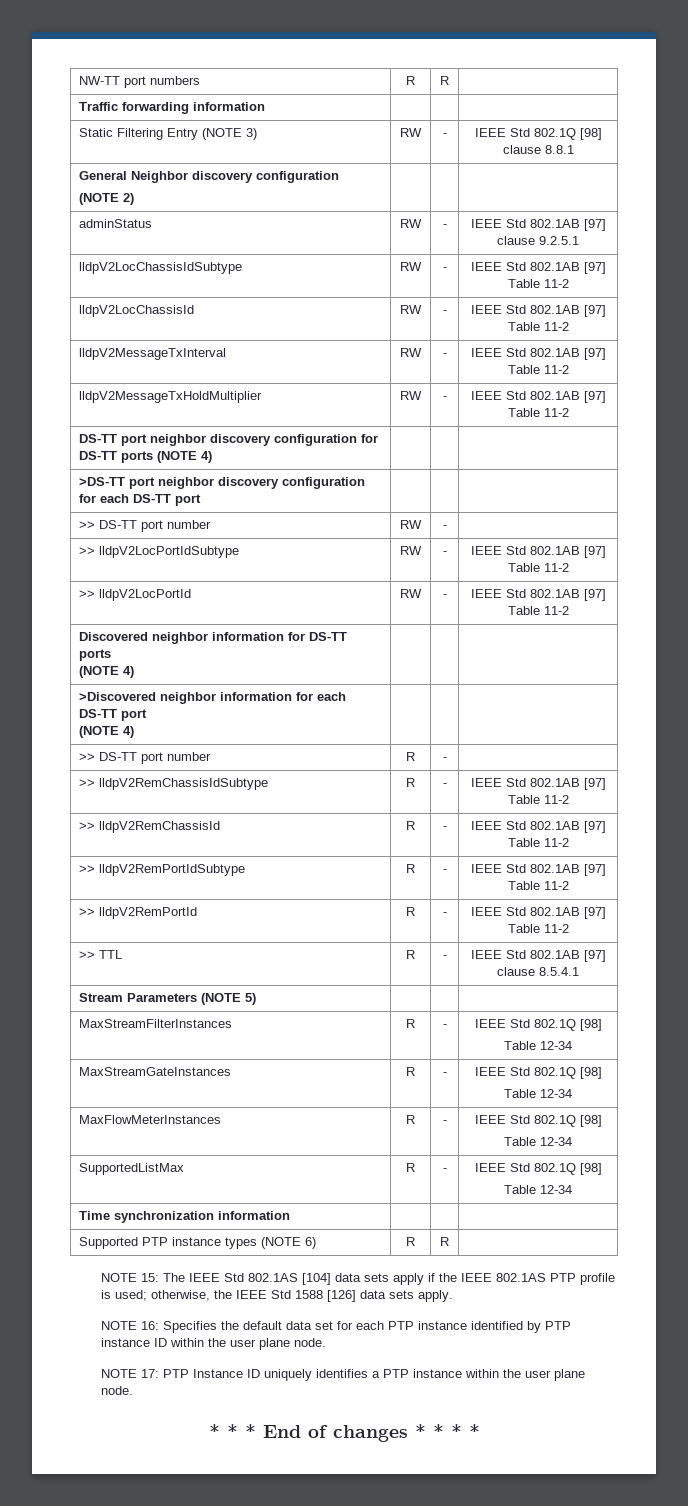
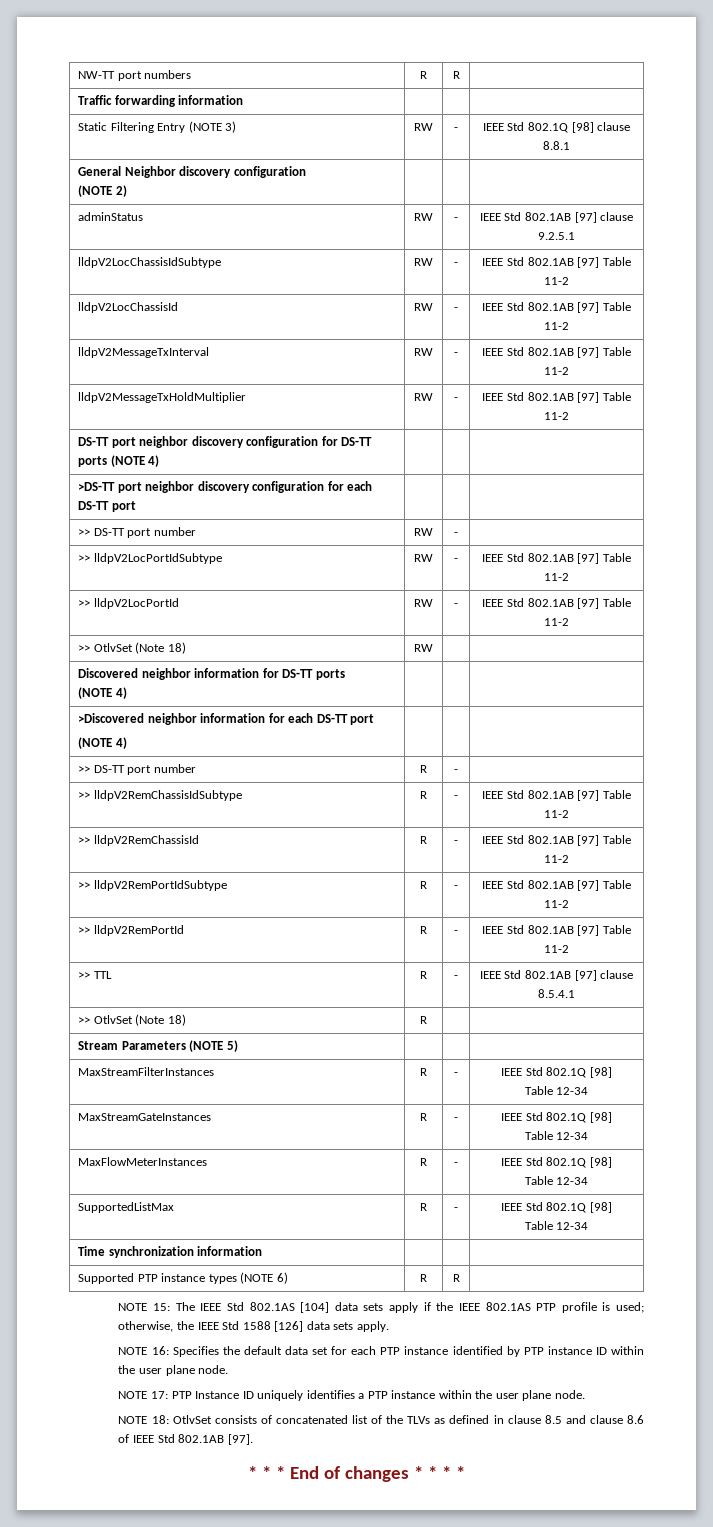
+ >> OtlvSet (Note 18) | RW | |
+ >> OtlvSet (Note 18) | R | |
+ NOTE 18: OtlvSet consists of concatenated list of the TLVs as defined in clause 8.5 and clause 8.6 of IEEE Std 802.1AB [97].

